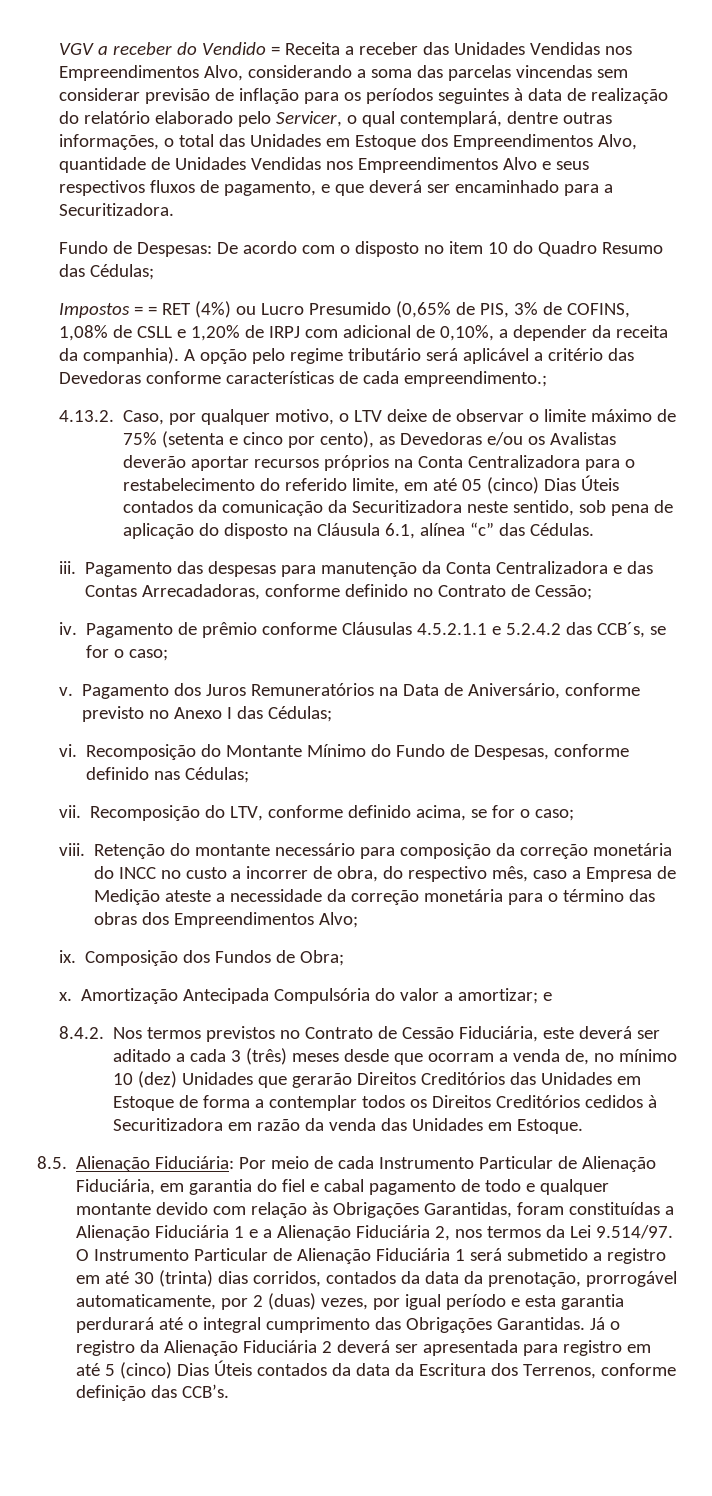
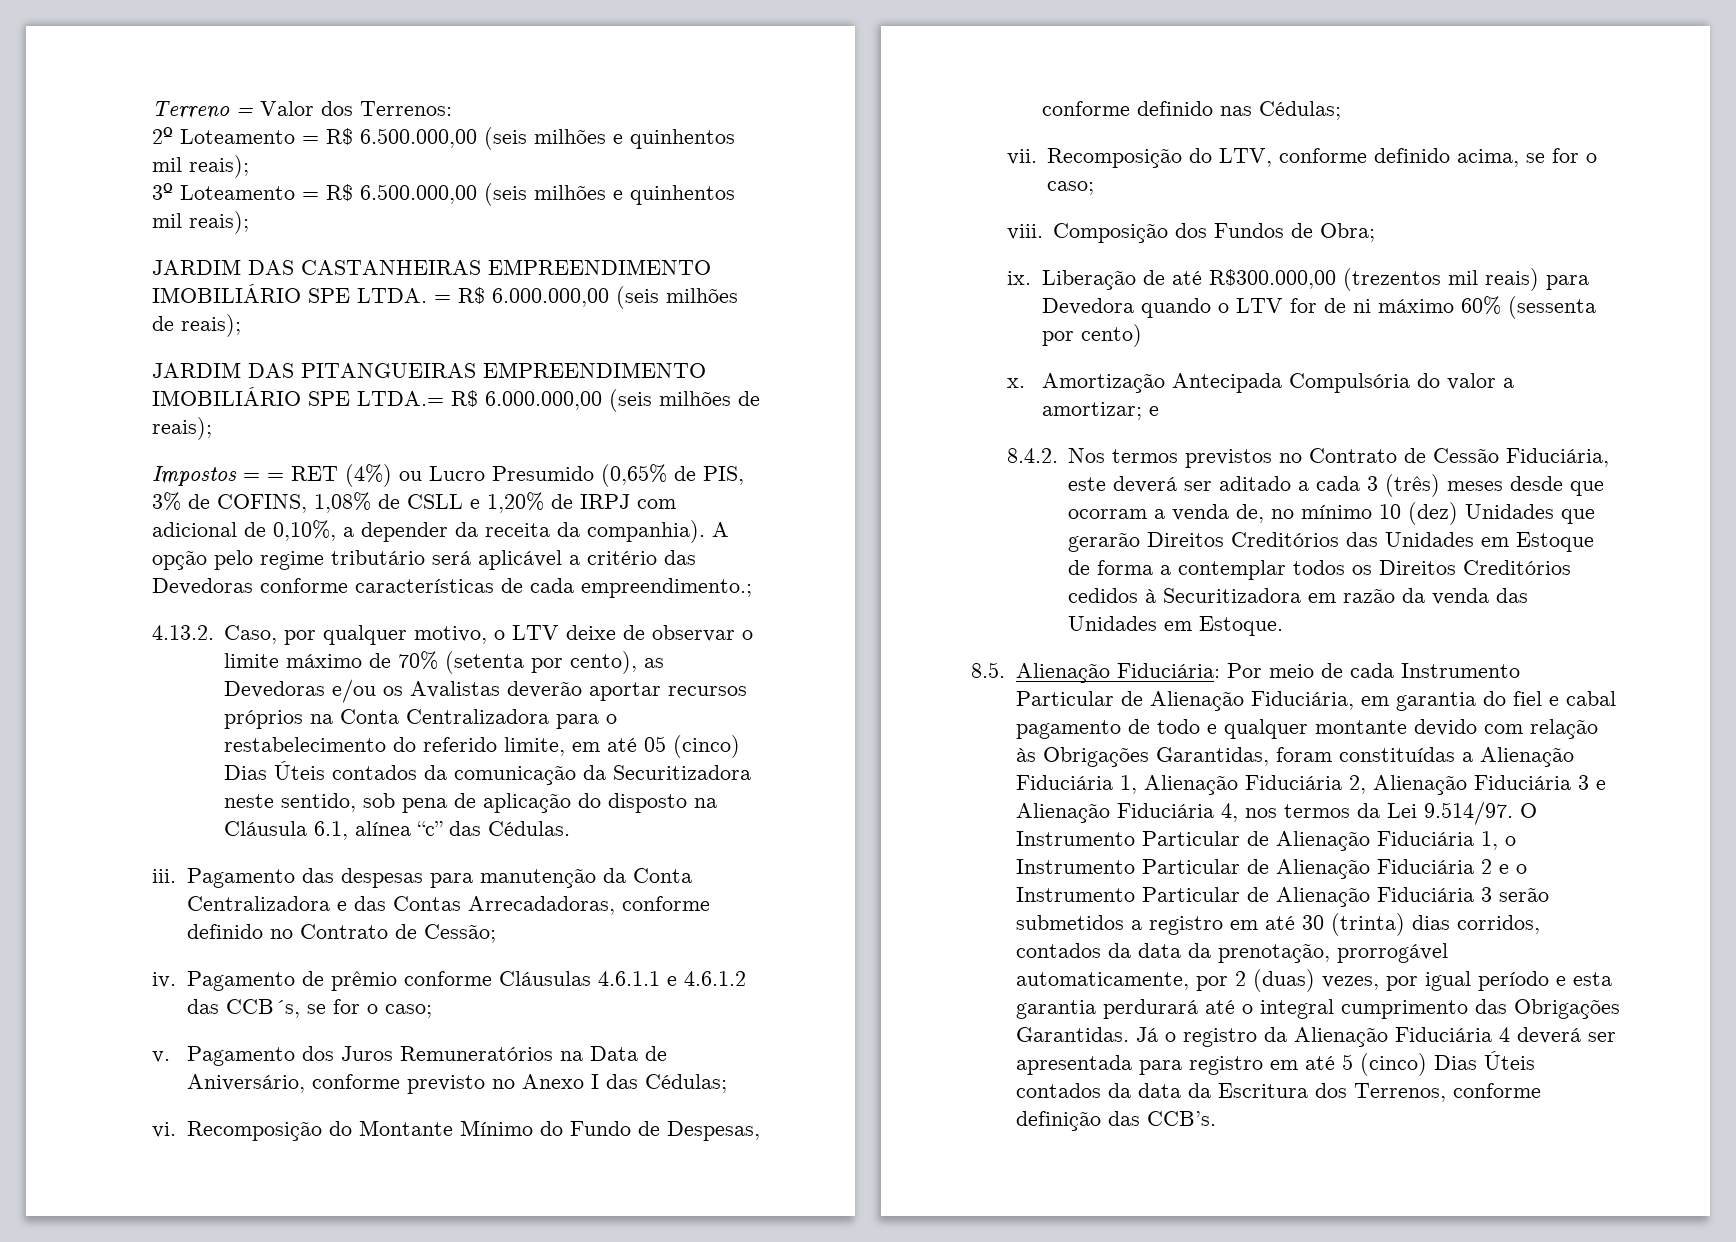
- VGV a receber do Vendido = Receita a receber das Unidades Vendidas nos Empreendimentos Alvo, considerando a soma das parcelas vincendas sem considerar previsão de inflação para os períodos seguintes à data de realização do relatório elaborado pelo Servicer, o qual contemplará, dentre outras informações, o total das Unidades em Estoque dos Empreendimentos Alvo, quantidade de Unidades Vendidas nos Empreendimentos Alvo e seus respectivos fluxos de pagamento, e que deverá ser encaminhado para a Securitizadora.
- Fundo de Despesas: De acordo com o disposto no item 10 do Quadro Resumo das Cédulas;
+ Terreno = Valor dos Terrenos:
+ 2º Loteamento = R$ 6.500.000,00 (seis milhões e quinhentos mil reais);
+ 3º Loteamento = R$ 6.500.000,00 (seis milhões e quinhentos mil reais);
+ JARDIM DAS CASTANHEIRAS EMPREENDIMENTO IMOBILIÁRIO SPE LTDA. = R$ 6.000.000,00 (seis milhões de reais);
+ JARDIM DAS PITANGUEIRAS EMPREENDIMENTO IMOBILIÁRIO SPE LTDA.= R$ 6.000.000,00 (seis milhões de reais);
- 4.13.2. Caso, por qualquer motivo, o LTV deixe de observar o limite máximo de 75% (setenta e cinco por cento), as Devedoras e/ou os Avalistas deverão aportar recursos próprios na Conta Centralizadora para o restabelecimento do referido limite, em até 05 (cinco) Dias Úteis contados da comunicação da Securitizadora neste sentido, sob pena de aplicação do disposto na Cláusula 6.1, alínea “c” das Cédulas.
+ 4.13.2. Caso, por qualquer motivo, o LTV deixe de observar o limite máximo de 70% (setenta por cento), as Devedoras e/ou os Avalistas deverão aportar recursos próprios na Conta Centralizadora para o restabelecimento do referido limite, em até 05 (cinco) Dias Úteis contados da comunicação da Securitizadora neste sentido, sob pena de aplicação do disposto na Cláusula 6.1, alínea “c” das Cédulas.
- Pagamento de prêmio conforme Cláusulas 4.5.2.1.1 e 5.2.4.2 das CCB´s, se for o caso;
+ Pagamento de prêmio conforme Cláusulas 4.6.1.1 e 4.6.1.2 das CCB´s, se for o caso;
- Retenção do montante necessário para composição da correção monetária do INCC no custo a incorrer de obra, do respectivo mês, caso a Empresa de Medição ateste a necessidade da correção monetária para o término das obras dos Empreendimentos Alvo;
- ix.
+ ix. Liberação de até R$300.000,00 (trezentos mil reais) para Devedora quando o LTV for de ni máximo 60% (sessenta por cento)
- Por meio de cada Instrumento Particular de Alienação Fiduciária, em garantia do fiel e cabal pagamento de todo e qualquer montante devido com relação às Obrigações Garantidas, foram constituídas a Alienação Fiduciária 1 e a Alienação Fiduciária 2, nos termos da Lei 9.514/97. O Instrumento Particular de Alienação Fiduciária 1 será submetido a registro em até 30 (trinta) dias corridos, contados da data da prenotação, prorrogável automaticamente, por 2 (duas) vezes, por igual período e esta garantia perdurará até o integral cumprimento das Obrigações Garantidas.
+ Por meio de cada Instrumento Particular de Alienação Fiduciária, em garantia do fiel e cabal pagamento de todo e qualquer montante devido com relação às Obrigações Garantidas, foram constituídas a Alienação Fiduciária 1, Alienação Fiduciária 2, Alienação Fiduciária 3 e Alienação Fiduciária 4, nos termos da Lei 9.514/97. O Instrumento Particular de Alienação Fiduciária 1, o Instrumento Particular de Alienação Fiduciária 2 e o Instrumento Particular de Alienação Fiduciária 3 serão submetidos a registro em até 30 (trinta) dias corridos, contados da data da prenotação, prorrogável automaticamente, por 2 (duas) vezes, por igual período e esta garantia perdurará até o integral cumprimento das Obrigações Garantidas.
- Já o registro da Alienação Fiduciária 2 deverá ser apresentada para registro em até 5 (cinco) Dias Úteis contados da data da Escritura dos Terrenos, conforme definição das CCB’s.
+ Já o registro da Alienação Fiduciária 4 deverá ser apresentada para registro em até 5 (cinco) Dias Úteis contados da data da Escritura dos Terrenos, conforme definição das CCB’s.

